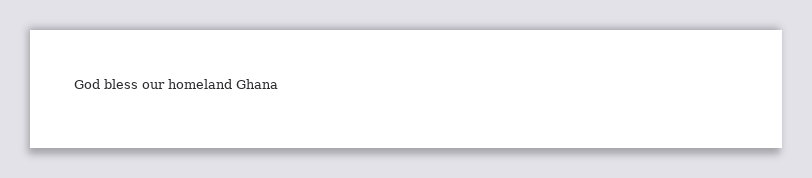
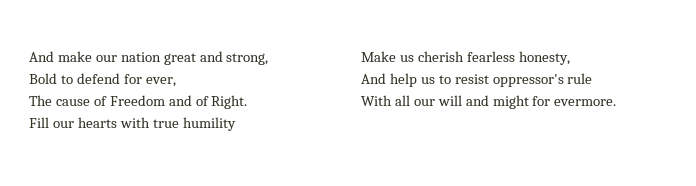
- God bless our homeland Ghana
+ And make our nation great and strong,
+ Bold to defend for ever,
+ The cause of Freedom and of Right.
+ Fill our hearts with true humility
+ Make us cherish fearless honesty,
+ And help us to resist oppressor's rule
+ With all our will and might for evermore.

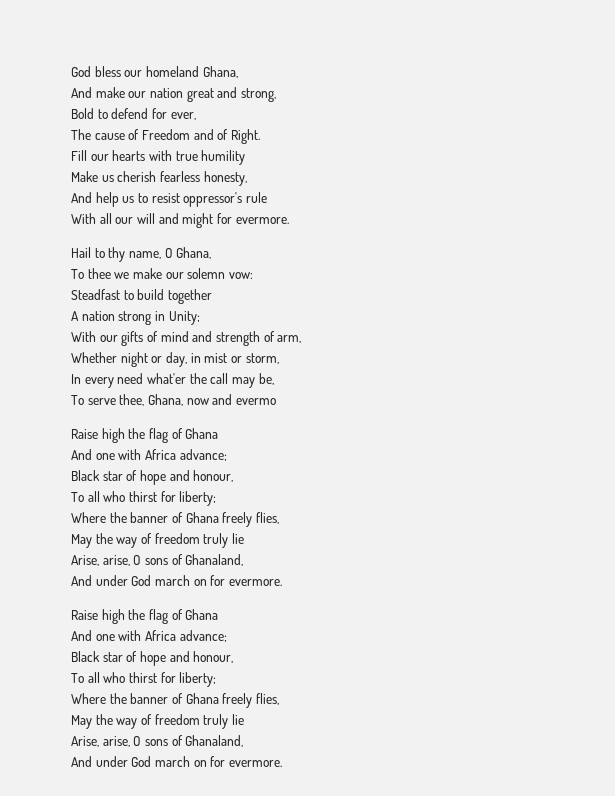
+ God bless our homeland Ghana,
+ Hail to thy name, O Ghana,
+ To thee we make our solemn vow:
+ Steadfast to build together
+ A nation strong in Unity;
+ With our gifts of mind and strength of arm,
+ Whether night or day, in mist or storm,
+ In every need what'er the call may be,
+ To serve thee, Ghana, now and evermo
+ Raise high the flag of Ghana
+ And one with Africa advance;
+ Black star of hope and honour,
+ To all who thirst for liberty;
+ Where the banner of Ghana freely flies,
+ May the way of freedom truly lie
+ Arise, arise, O sons of Ghanaland,
+ And under God march on for evermore.
+ Raise high the flag of Ghana
+ And one with Africa advance;
+ Black star of hope and honour,
+ To all who thirst for liberty;
+ Where the banner of Ghana freely flies,
+ May the way of freedom truly lie
+ Arise, arise, O sons of Ghanaland,
+ And under God march on for evermore.

